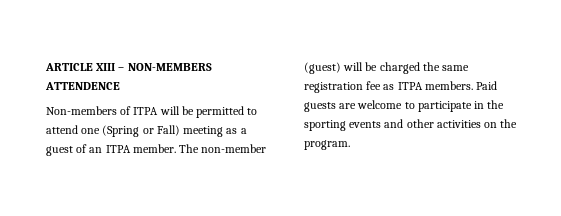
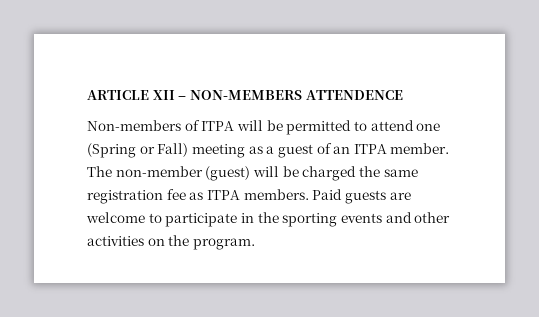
- ARTICLE XIII – NON-MEMBERS ATTENDENCE
+ ARTICLE XII – NON-MEMBERS ATTENDENCE

